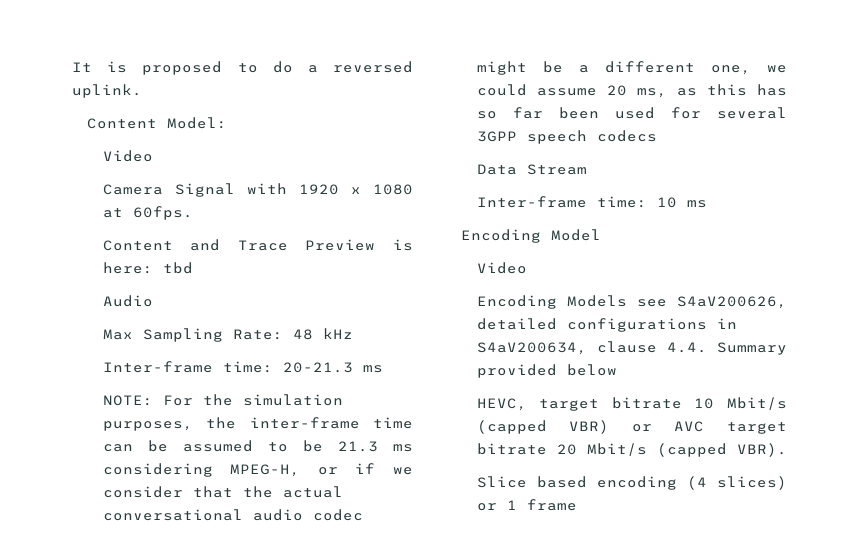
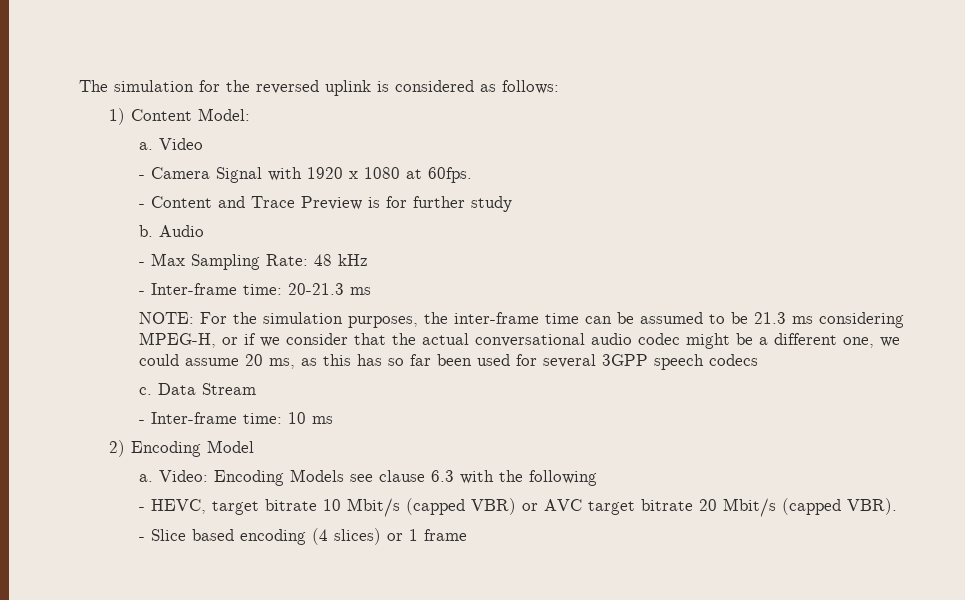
- It is proposed to do a reversed uplink.
- Content Model:
- Video
- Camera Signal with 1920 x 1080 at 60fps.
+ The simulation for the reversed uplink is considered as follows:
+ 1) Content Model:
+ a. Video
+ - Camera Signal with 1920 x 1080 at 60fps.
- Content and Trace Preview is here: tbd
- Audio
+ - Content and Trace Preview is for further study
+ b. Audio
- Max Sampling Rate: 48 kHz
+ - Max Sampling Rate: 48 kHz
- Inter-frame time: 20-21.3 ms
+ - Inter-frame time: 20-21.3 ms
+ c.
- Inter-frame time: 10 ms
+ - Inter-frame time: 10 ms
- Encoding Model
- Video
- Encoding Models see S4aV200626, detailed configurations in S4aV200634, clause 4.4. Summary provided below
- HEVC, target bitrate 10 Mbit/s (capped VBR) or AVC target bitrate 20 Mbit/s (capped VBR).
+ 2) Encoding Model
+ a. Video: Encoding Models see clause 6.3 with the following
+ - HEVC, target bitrate 10 Mbit/s (capped VBR) or AVC target bitrate 20 Mbit/s (capped VBR).
- Slice based encoding (4 slices) or 1 frame
+ - Slice based encoding (4 slices) or 1 frame

